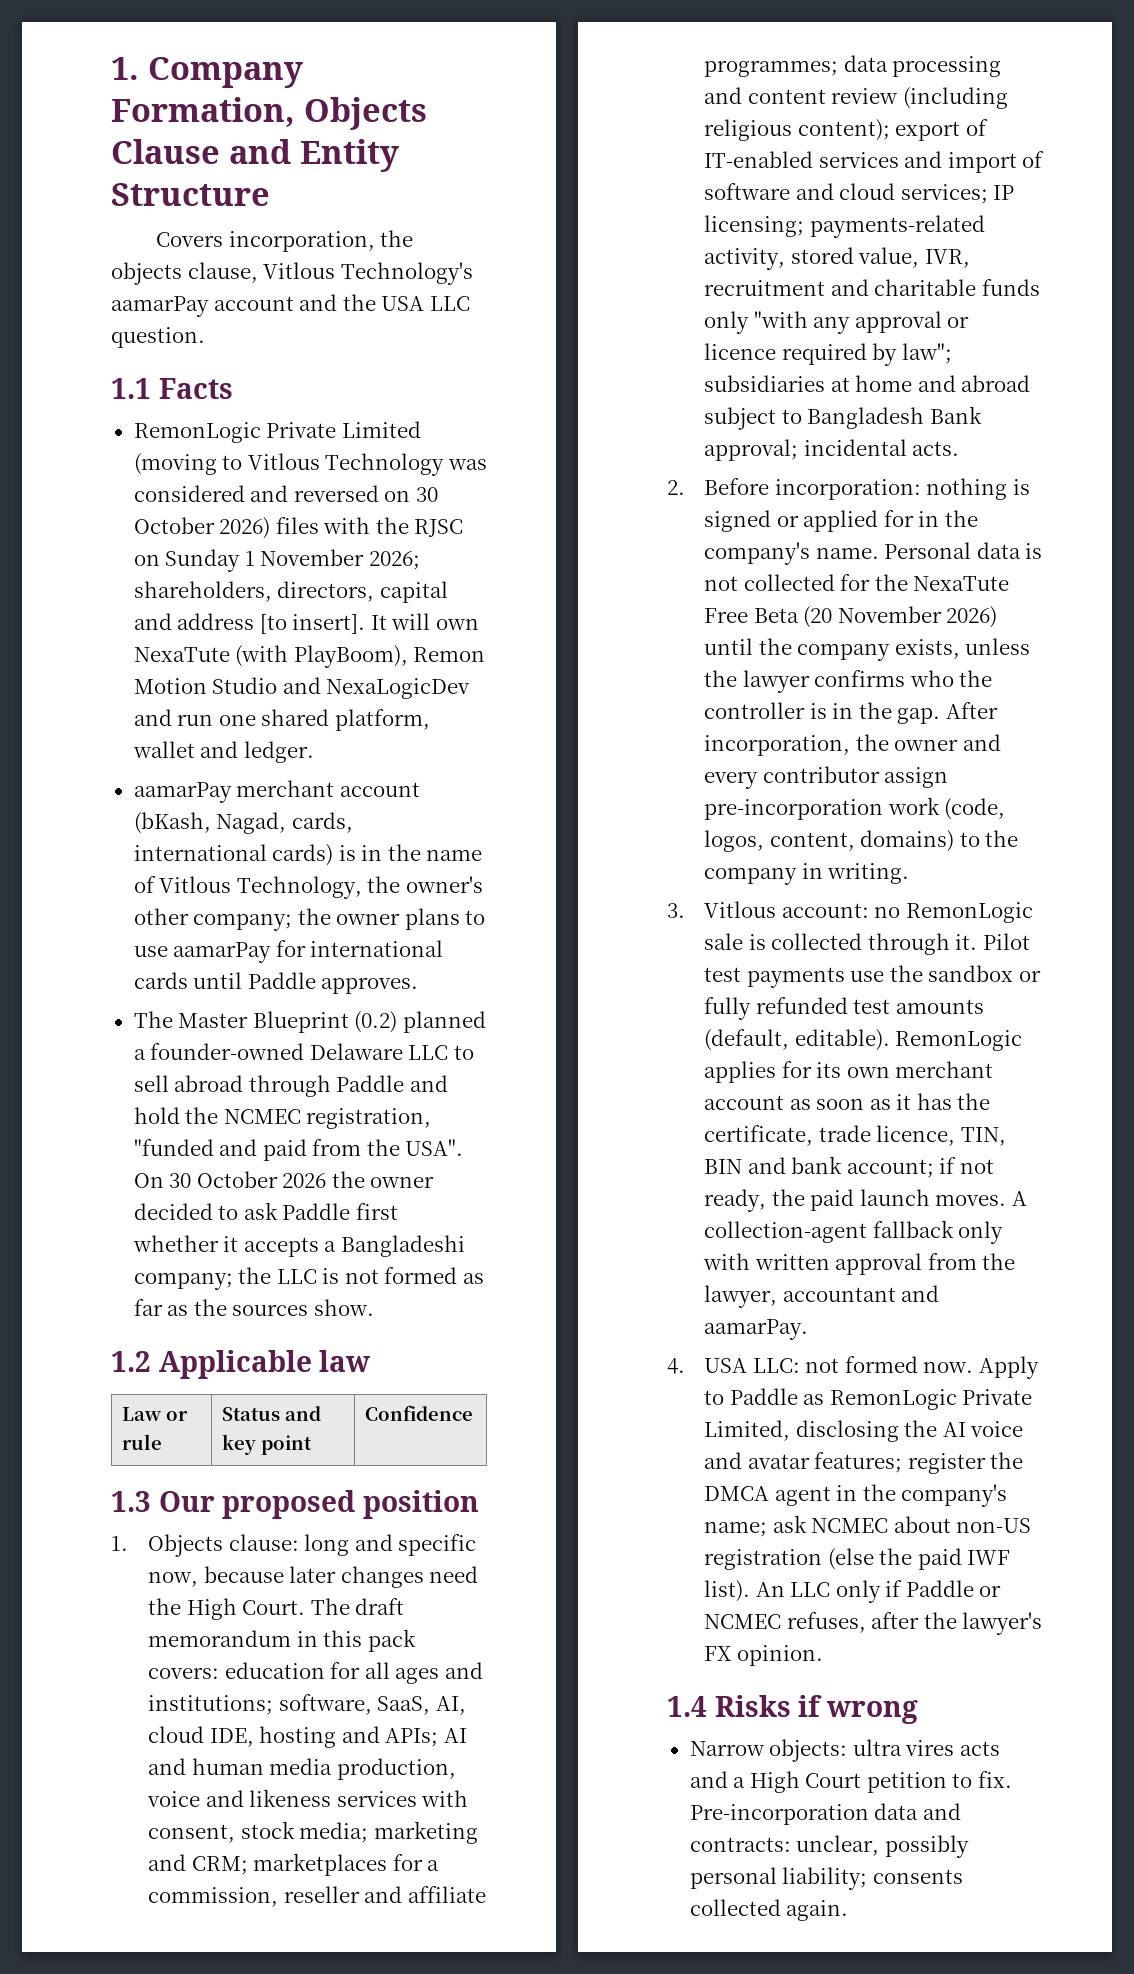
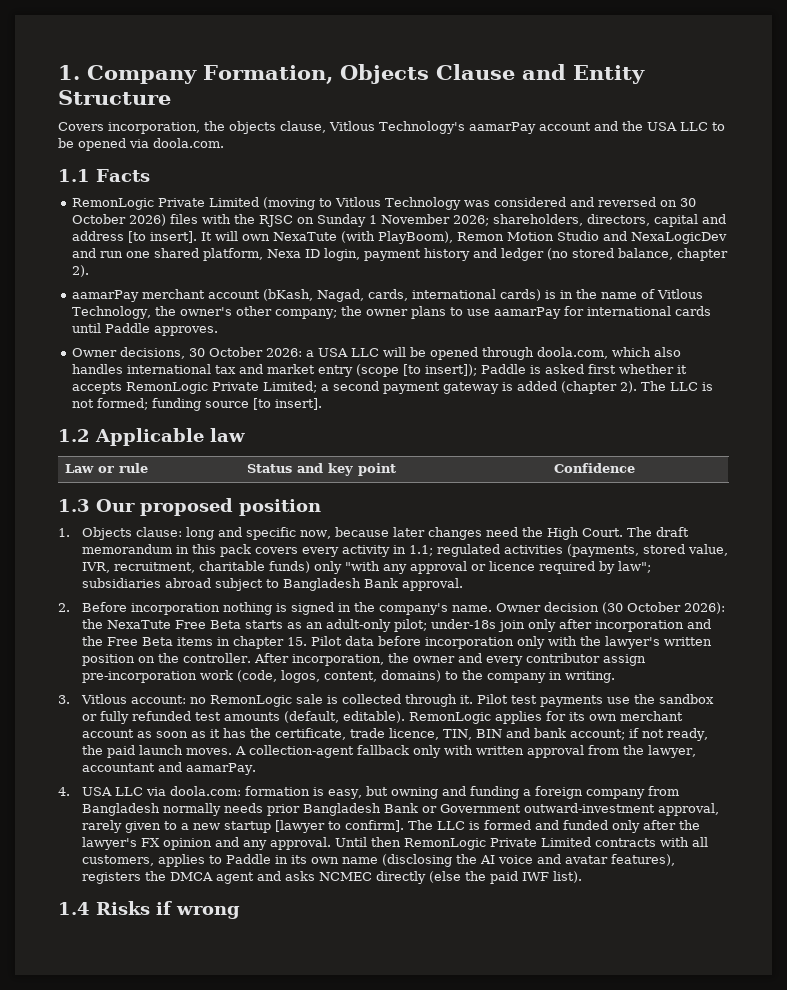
- Covers incorporation, the objects clause, Vitlous Technology's aamarPay account and the USA LLC question.
+ Covers incorporation, the objects clause, Vitlous Technology's aamarPay account and the USA LLC to be opened via doola.com.
- It will own NexaTute (with PlayBoom), Remon Motion Studio and NexaLogicDev and run one shared platform, wallet and ledger.
+ It will own NexaTute (with PlayBoom), Remon Motion Studio and NexaLogicDev and run one shared platform, Nexa ID login, payment history and ledger (no stored balance, chapter 2).
- The Master Blueprint (0.2) planned a founder-owned Delaware LLC to sell abroad through Paddle and hold the NCMEC registration, "funded and paid from the USA". On 30 October 2026 the owner decided to ask Paddle first whether it accepts a Bangladeshi company; the LLC is not formed as far as the sources show.
+ Owner decisions, 30 October 2026: a USA LLC will be opened through doola.com, which also handles international tax and market entry (scope [to insert]); Paddle is asked first whether it accepts RemonLogic Private Limited; a second payment gateway is added (chapter 2). The LLC is not formed; funding source [to insert].
- The draft memorandum in this pack covers: education for all ages and institutions; software, SaaS, AI, cloud IDE, hosting and APIs; AI and human media production, voice and likeness services with consent, stock media; marketing and CRM; marketplaces for a commission, reseller and affiliate programmes; data processing and content review (including religious content); export of IT-enabled services and import of software and cloud services; IP licensing; payments-related activity, stored value, IVR, recruitment and charitable funds only "with any approval or licence required by law"; subsidiaries at home and abroad subject to Bangladesh Bank approval; incidental acts.
+ The draft memorandum in this pack covers every activity in 1.1; regulated activities (payments, stored value, IVR, recruitment, charitable funds) only "with any approval or licence required by law"; subsidiaries abroad subject to Bangladesh Bank approval.
- 2. Before incorporation: nothing is signed or applied for in the company's name.
+ 2. Before incorporation nothing is signed in the company's name.
- Personal data is not collected for the NexaTute Free Beta (20 November 2026) until the company exists, unless the lawyer confirms who the controller is in the gap.
+ Owner decision (30 October 2026): the NexaTute Free Beta starts as an adult-only pilot; under-18s join only after incorporation and the Free Beta items in chapter 15. Pilot data before incorporation only with the lawyer's written position on the controller.
- 4. USA LLC: not formed now. Apply to Paddle as RemonLogic Private Limited, disclosing the AI voice and avatar features; register the DMCA agent in the company's name; ask NCMEC about non-US registration (else the paid IWF list). An LLC only if Paddle or NCMEC refuses, after the lawyer's FX opinion.
+ 4. USA LLC via doola.com: formation is easy, but owning and funding a foreign company from Bangladesh normally needs prior Bangladesh Bank or Government outward-investment approval, rarely given to a new startup [lawyer to confirm]. The LLC is formed and funded only after the lawyer's FX opinion and any approval. Until then RemonLogic Private Limited contracts with all customers, applies to Paddle in its own name (disclosing the AI voice and avatar features), registers the DMCA agent and asks NCMEC directly (else the paid IWF list).
  1.4 Risks if wrong
- Narrow objects: ultra vires acts and a High Court petition to fix. Pre-incorporation data and contracts: unclear, possibly personal liability; consents collected again.

